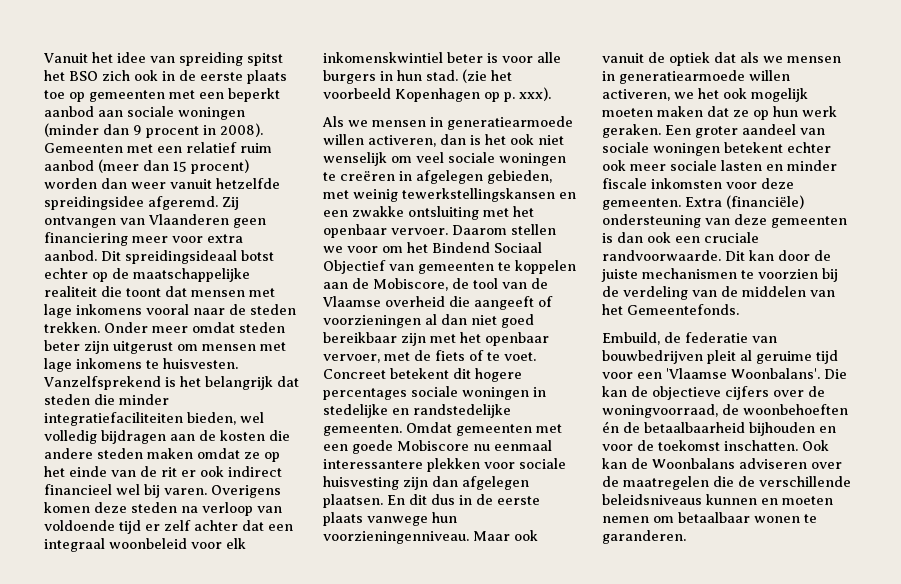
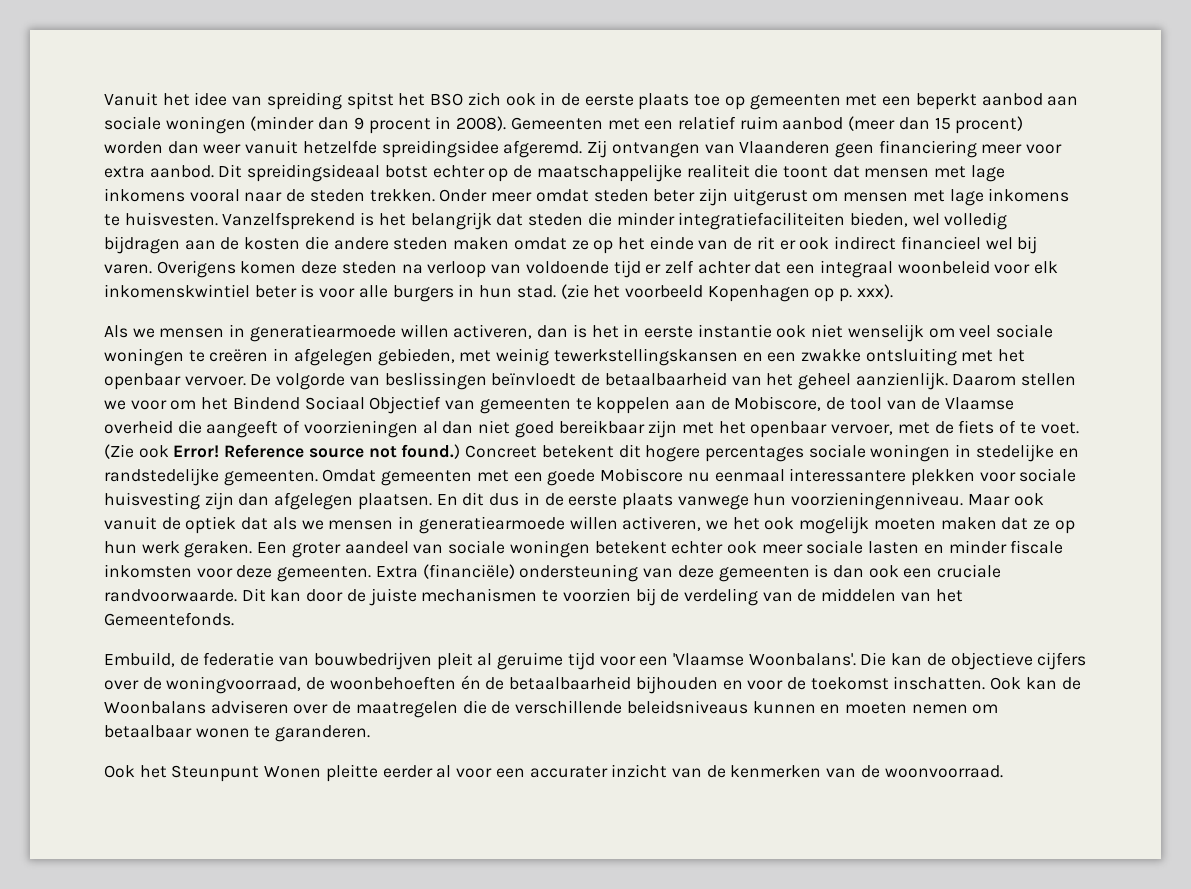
- Als we mensen in generatiearmoede willen activeren, dan is het ook niet wenselijk om veel sociale woningen te creëren in afgelegen gebieden, met weinig tewerkstellingskansen en een zwakke ontsluiting met het openbaar vervoer.
+ Als we mensen in generatiearmoede willen activeren, dan is het in eerste instantie ook niet wenselijk om veel sociale woningen te creëren in afgelegen gebieden, met weinig tewerkstellingskansen en een zwakke ontsluiting met het openbaar vervoer.
+ De volgorde van beslissingen beïnvloedt de betaalbaarheid van het geheel aanzienlijk.
+ (Zie ook Error! Reference source not found.)
+ Ook het Steunpunt Wonen pleitte eerder al voor een accurater inzicht van de kenmerken van de woonvoorraad.

